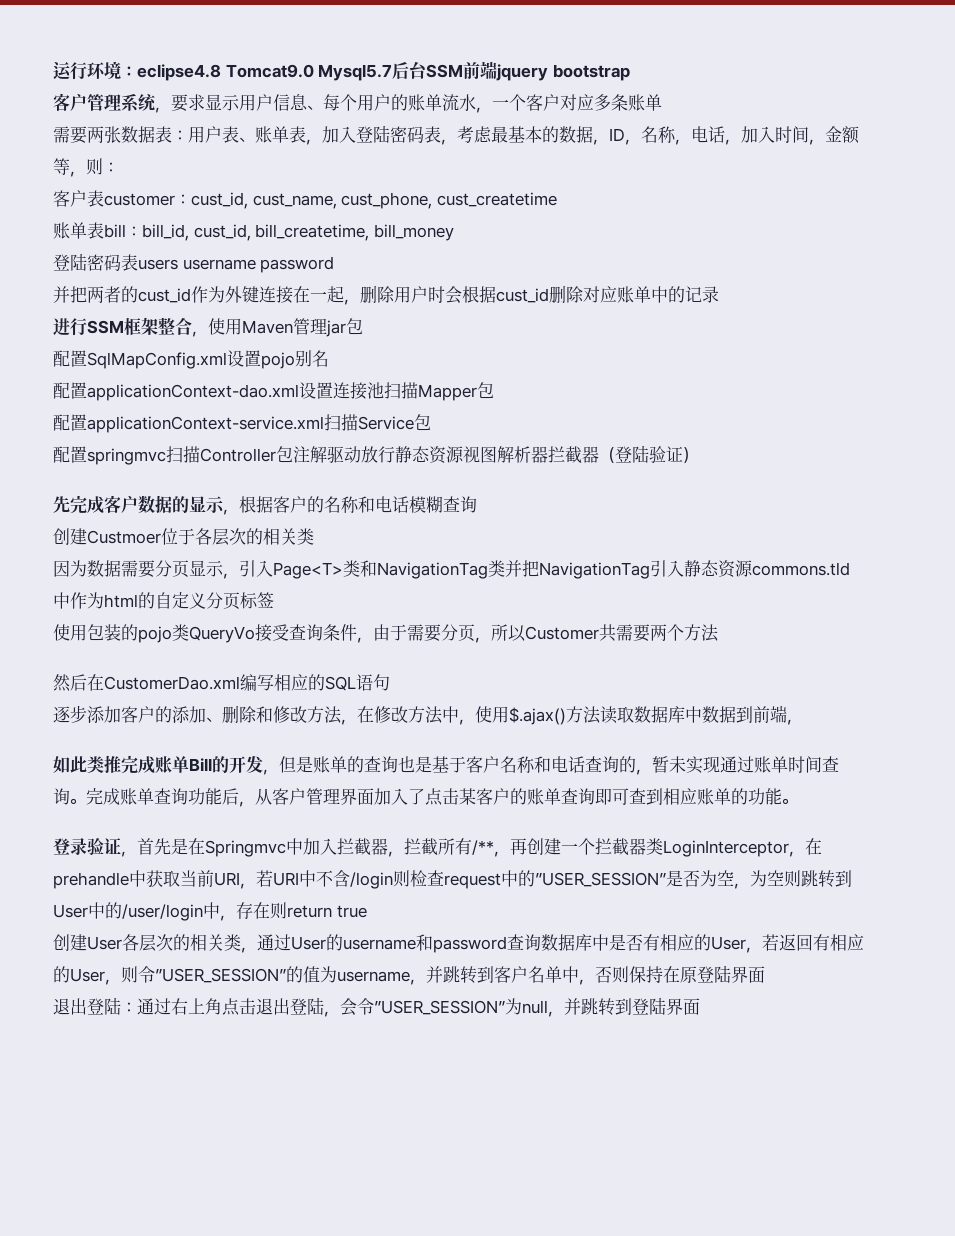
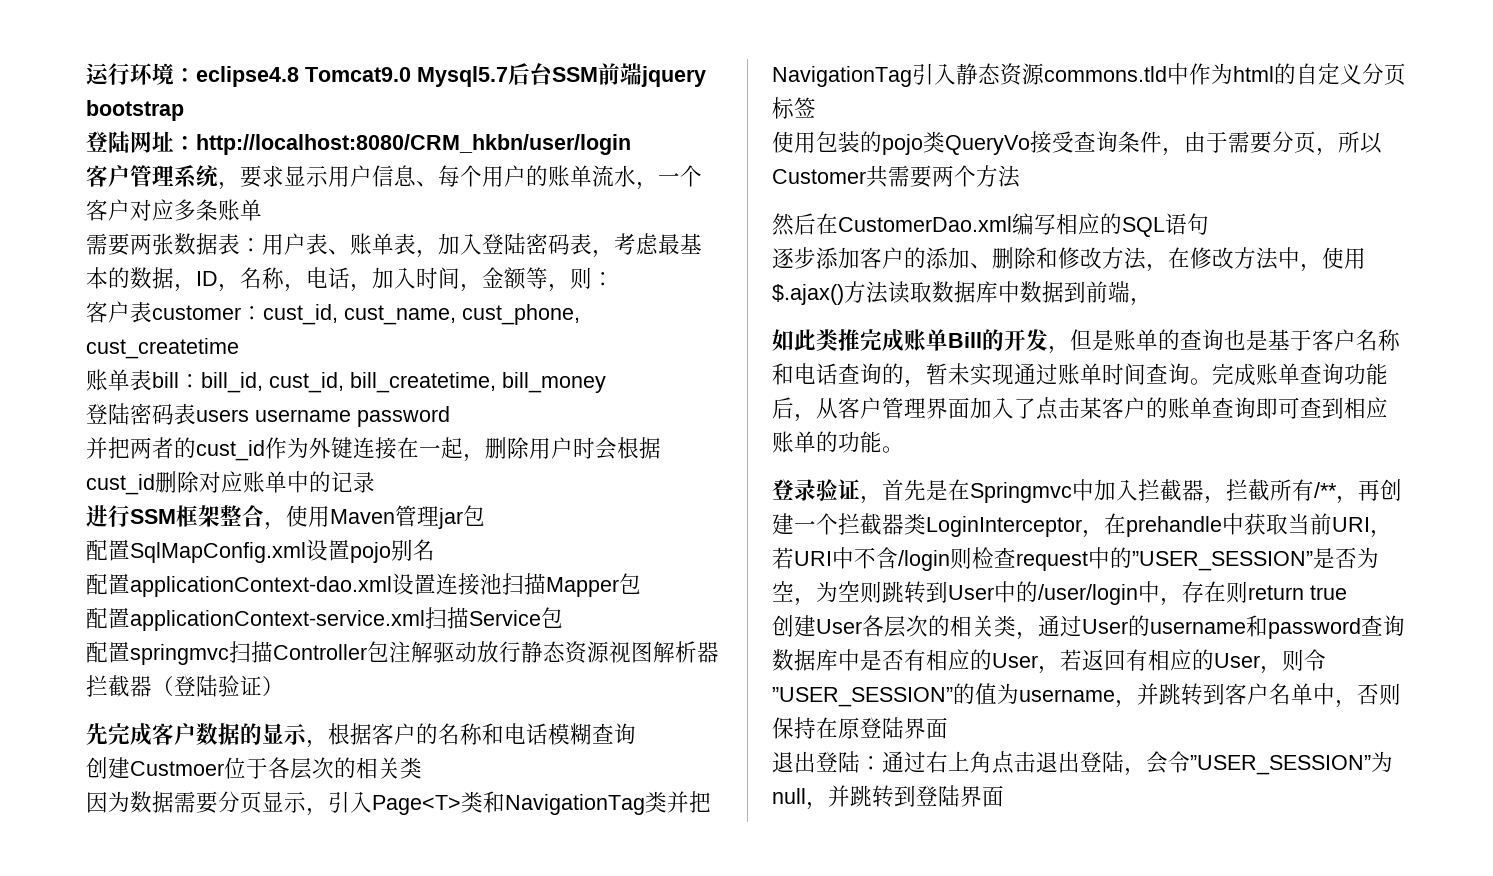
+ 登陆网址：http://localhost:8080/CRM_hkbn/user/login

